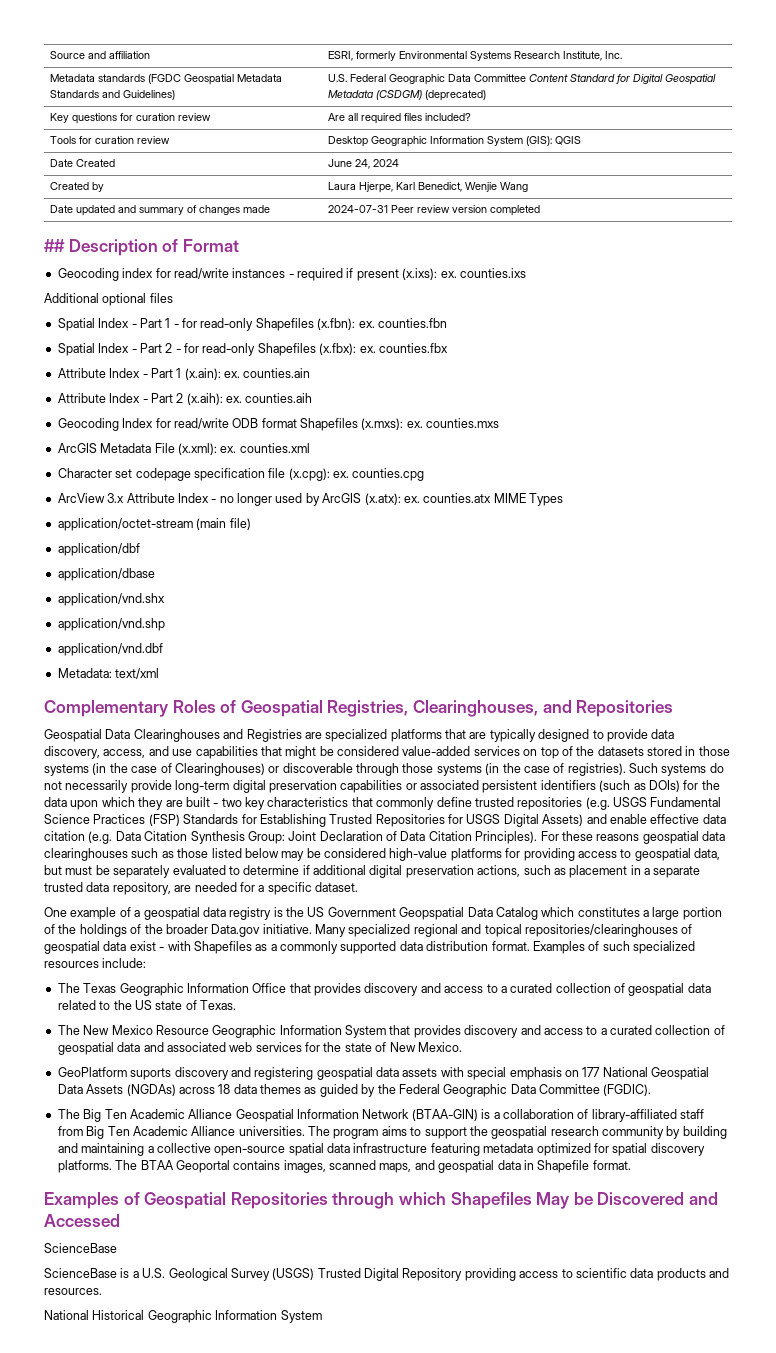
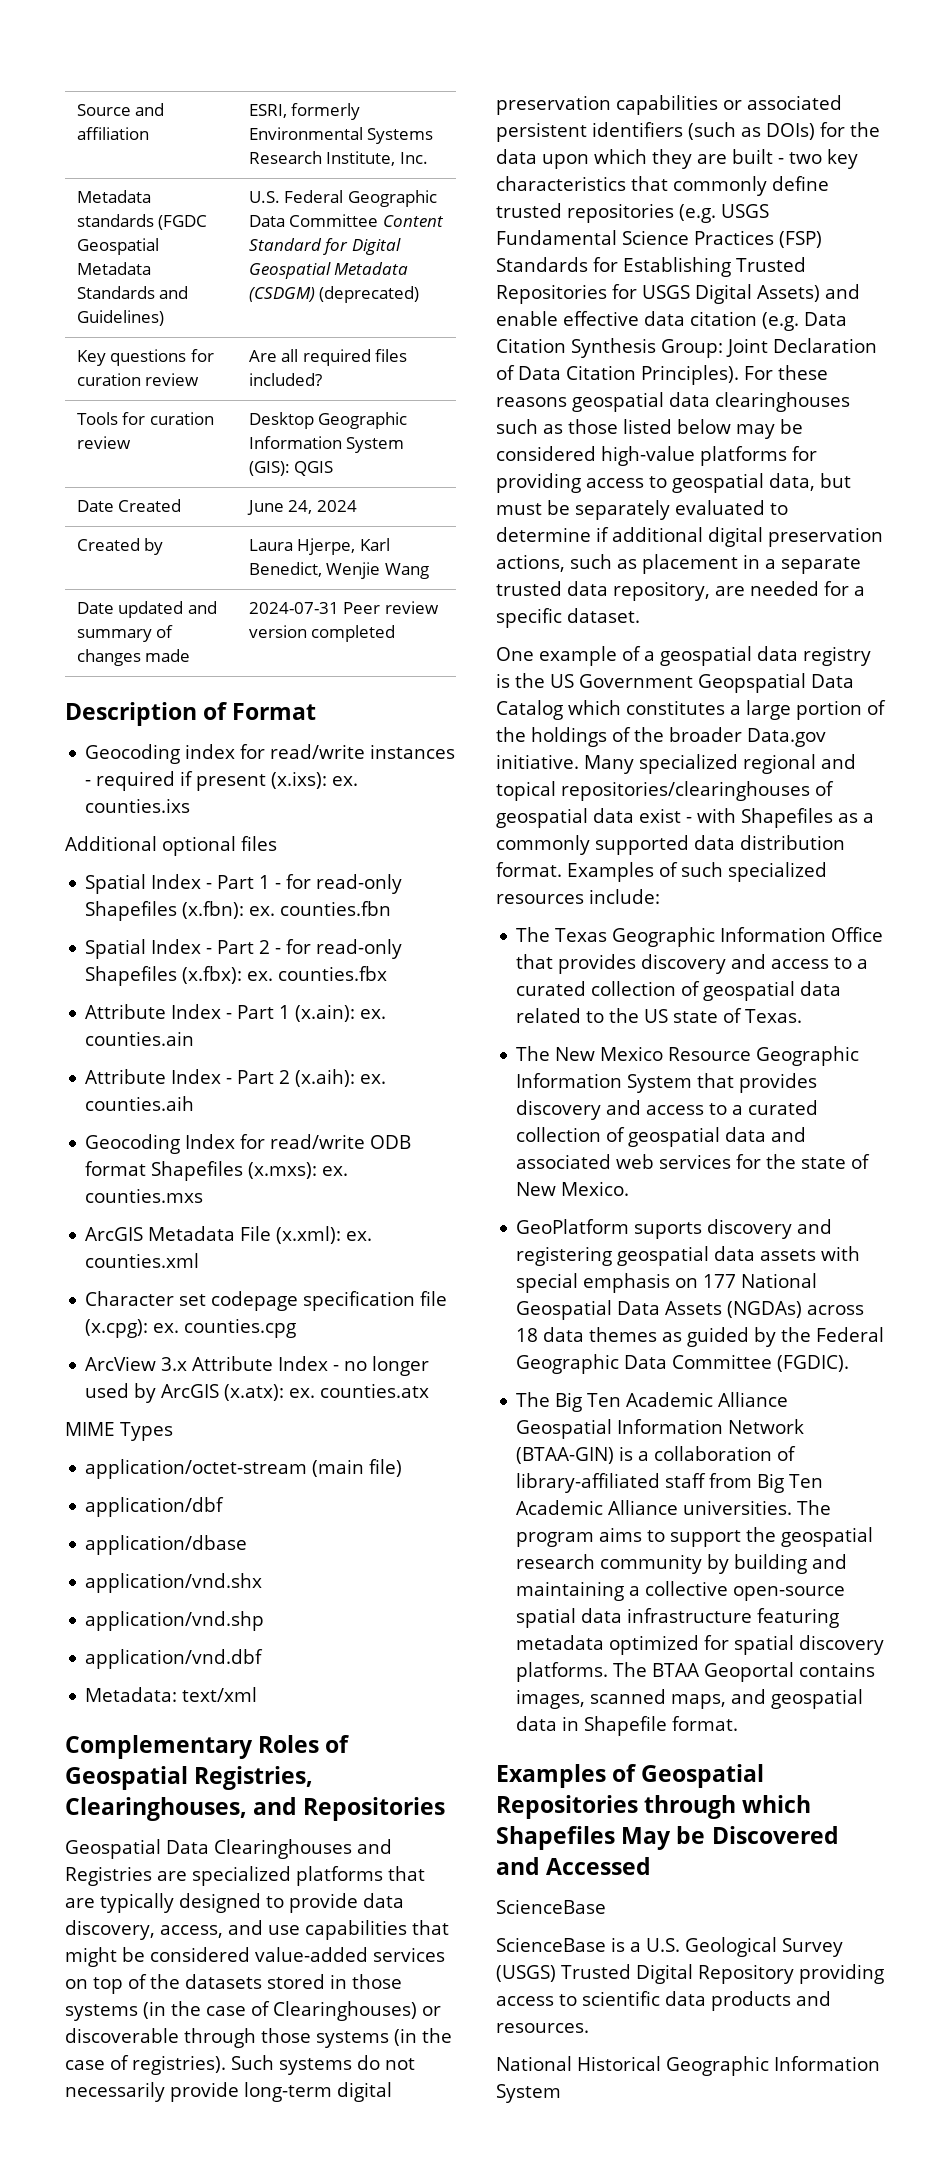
- ## Description of Format
+ Description of Format
- ArcView 3.x Attribute Index - no longer used by ArcGIS (x.atx): ex. counties.atx MIME Types
+ ArcView 3.x Attribute Index - no longer used by ArcGIS (x.atx): ex. counties.atx
+ MIME Types

